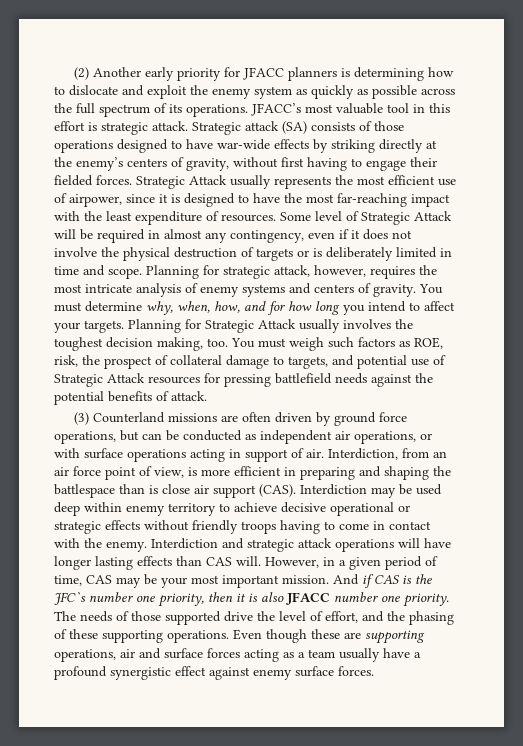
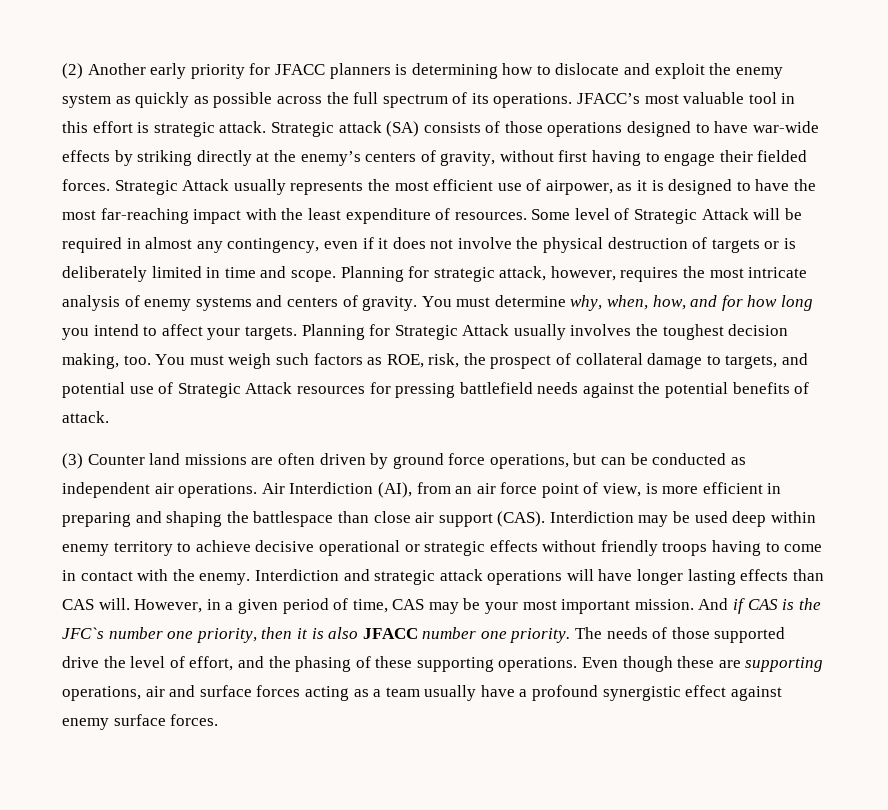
- Strategic Attack usually represents the most efficient use of airpower, since it is designed to have the most far-reaching impact with the least expenditure of resources.
+ Strategic Attack usually represents the most efficient use of airpower, as it is designed to have the most far-reaching impact with the least expenditure of resources.
- (3) Counterland missions are often driven by ground force operations, but can be conducted as independent air operations, or with surface operations acting in support of air. Interdiction, from an air force point of view, is more efficient in preparing and shaping the battlespace than is close air support (CAS).
+ (3) Counter land missions are often driven by ground force operations, but can be conducted as independent air operations. Air Interdiction (AI), from an air force point of view, is more efficient in preparing and shaping the battlespace than close air support (CAS).

